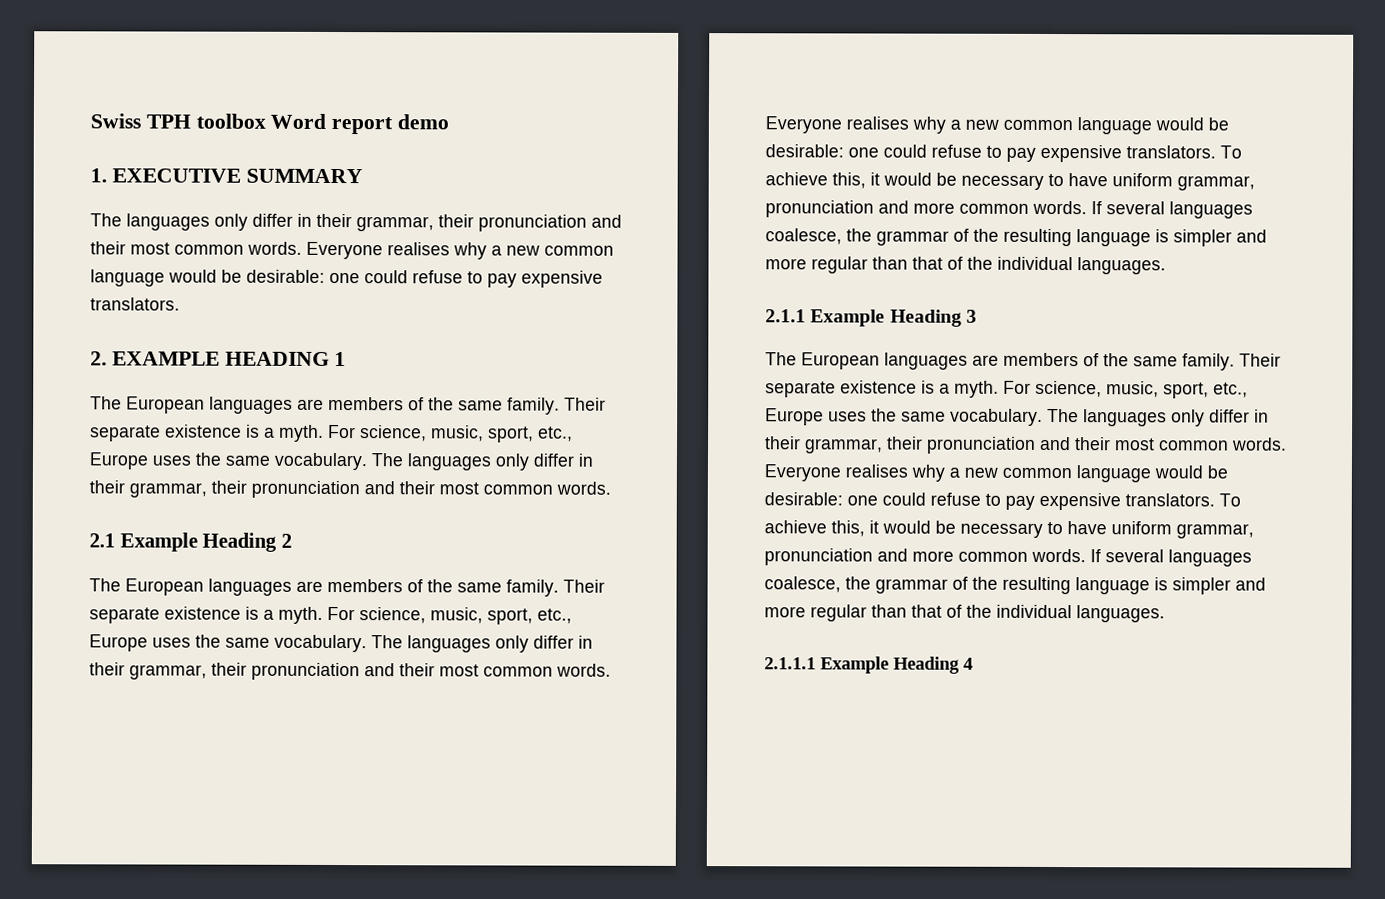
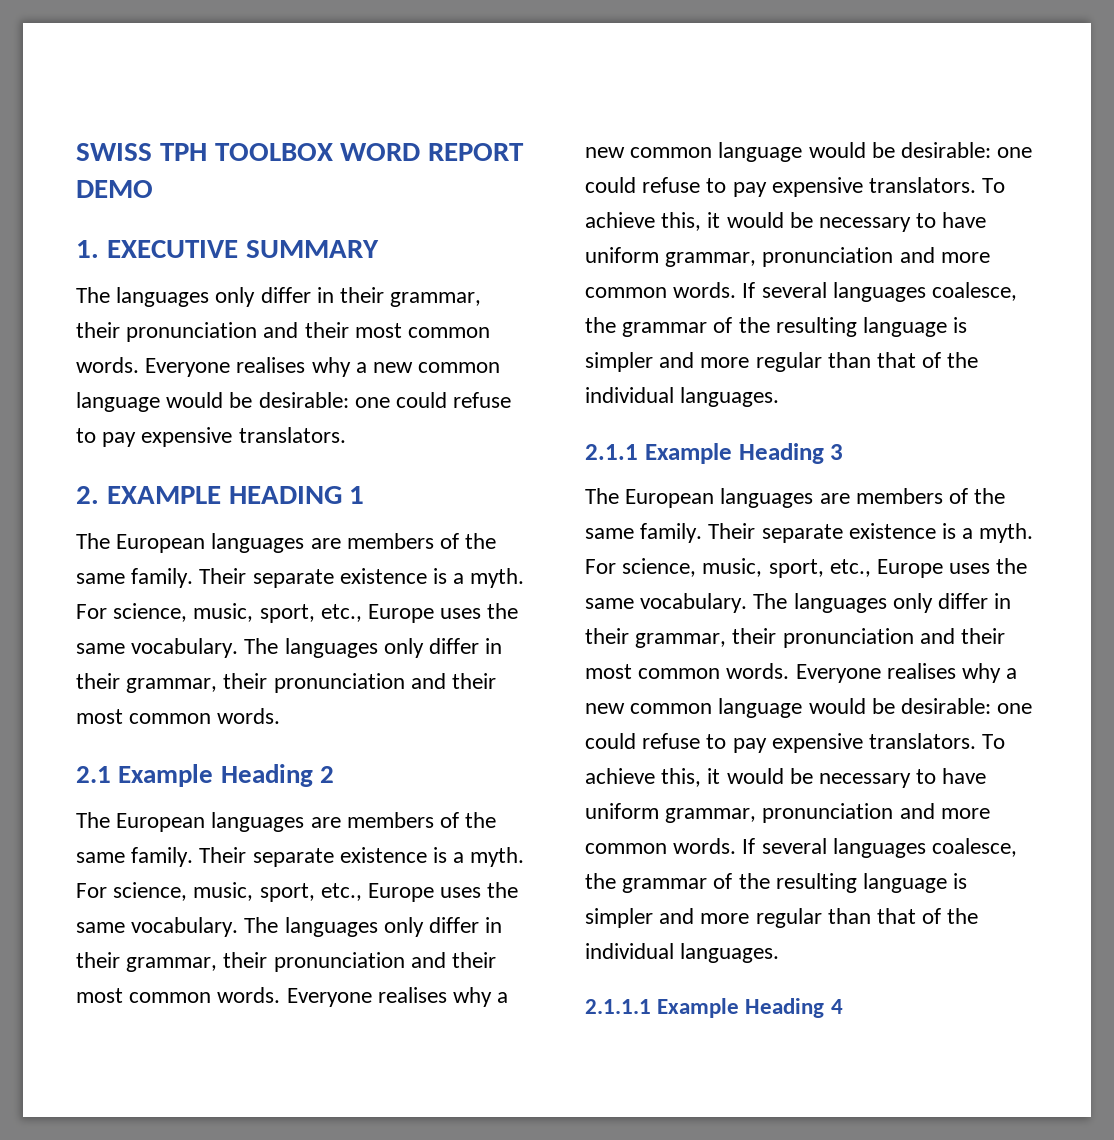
- Swiss TPH toolbox Word report demo
+ SWISS TPH TOOLBOX WORD REPORT DEMO

